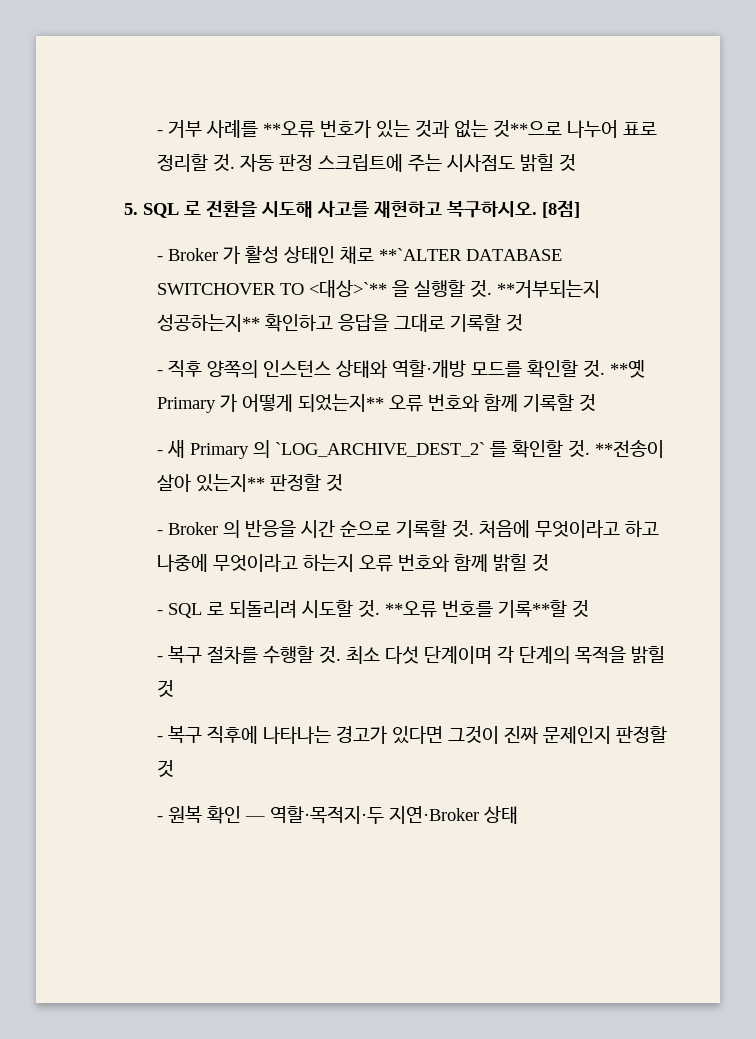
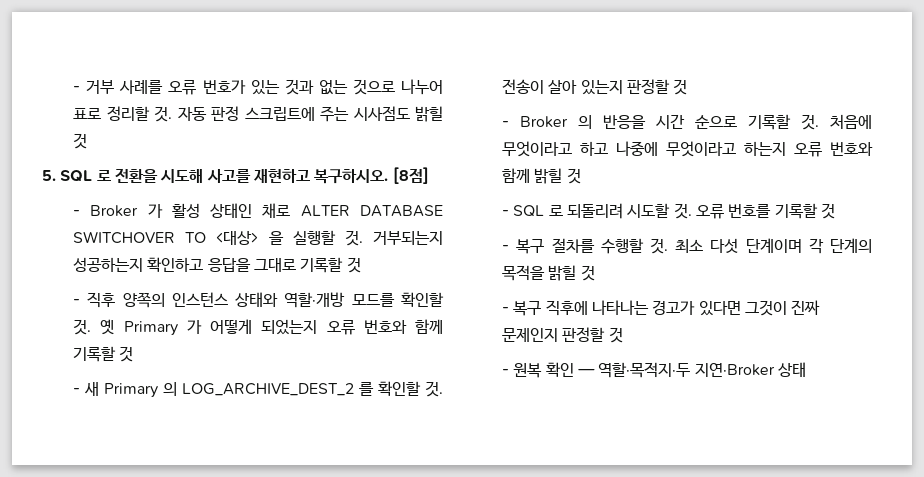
- - 거부 사례를 **오류 번호가 있는 것과 없는 것**으로 나누어 표로 정리할 것.
+ - 거부 사례를 오류 번호가 있는 것과 없는 것으로 나누어 표로 정리할 것.
- - Broker 가 활성 상태인 채로 **`ALTER DATABASE SWITCHOVER TO <대상>`** 을 실행할 것.
+ - Broker 가 활성 상태인 채로 ALTER DATABASE SWITCHOVER TO <대상> 을 실행할 것.
- **거부되는지 성공하는지** 확인하고 응답을 그대로 기록할 것
+ 거부되는지 성공하는지 확인하고 응답을 그대로 기록할 것
- **옛 Primary 가 어떻게 되었는지** 오류 번호와 함께 기록할 것
+ 옛 Primary 가 어떻게 되었는지 오류 번호와 함께 기록할 것
- - 새 Primary 의 `LOG_ARCHIVE_DEST_2` 를 확인할 것.
+ - 새 Primary 의 LOG_ARCHIVE_DEST_2 를 확인할 것.
- **전송이 살아 있는지** 판정할 것
+ 전송이 살아 있는지 판정할 것
- **오류 번호를 기록**할 것
+ 오류 번호를 기록할 것

